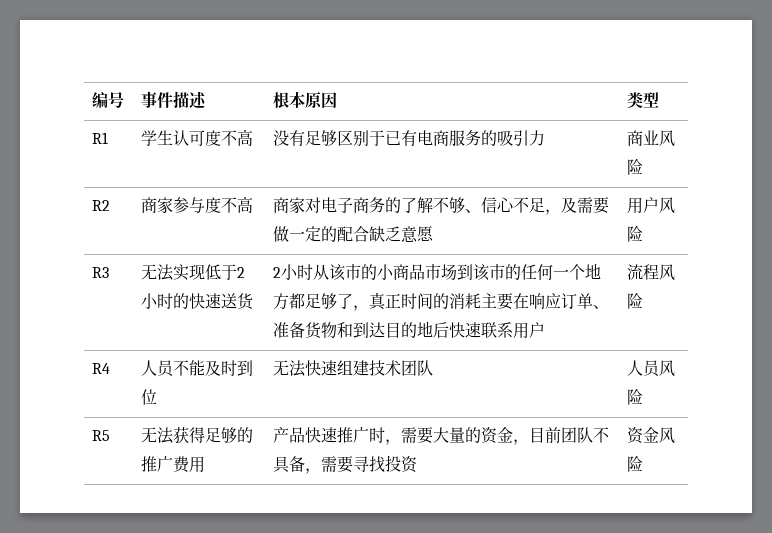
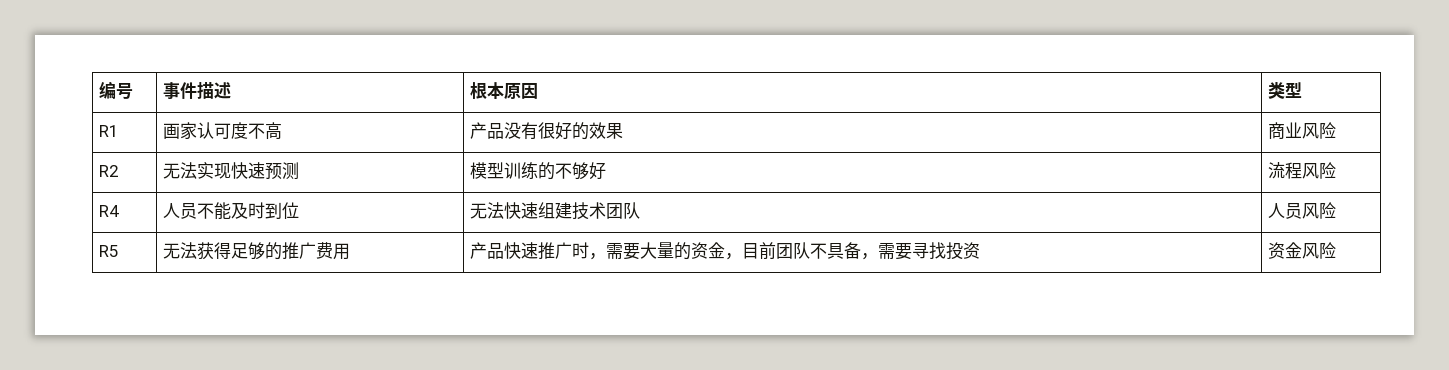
- R1 | 学生认可度不高 | 没有足够区别于已有电商服务的吸引力 | 商业风险
- R2 | 商家参与度不高 | 商家对电子商务的了解不够、信心不足，及需要做一定的配合缺乏意愿 | 用户风险
- R3 | 无法实现低于2小时的快速送货 | 2小时从该市的小商品市场到该市的任何一个地方都足够了，真正时间的消耗主要在响应订单、准备货物和到达目的地后快速联系用户 | 流程风险
+ R1 | 画家认可度不高 | 产品没有很好的效果 | 商业风险
+ R2 | 无法实现快速预测 | 模型训练的不够好 | 流程风险

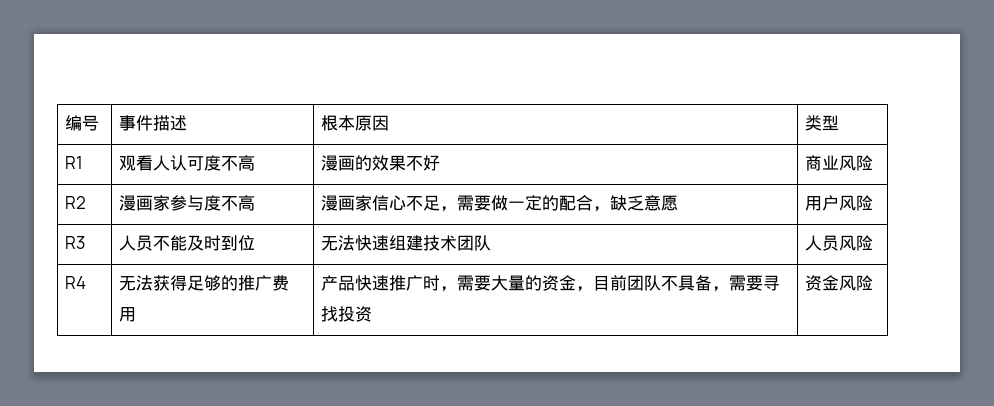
- R1 | 画家认可度不高 | 产品没有很好的效果 | 商业风险
+ R1 | 观看人认可度不高 | 漫画的效果不好 | 商业风险
- R2 | 无法实现快速预测 | 模型训练的不够好 | 流程风险
- R4 | 人员不能及时到位 | 无法快速组建技术团队 | 人员风险
+ R2 | 漫画家参与度不高 | 漫画家信心不足，需要做一定的配合，缺乏意愿 | 用户风险
+ R3 | 人员不能及时到位 | 无法快速组建技术团队 | 人员风险
- R5 | 无法获得足够的推广费用 | 产品快速推广时，需要大量的资金，目前团队不具备，需要寻找投资 | 资金风险
+ R4 | 无法获得足够的推广费用 | 产品快速推广时，需要大量的资金，目前团队不具备，需要寻找投资 | 资金风险

